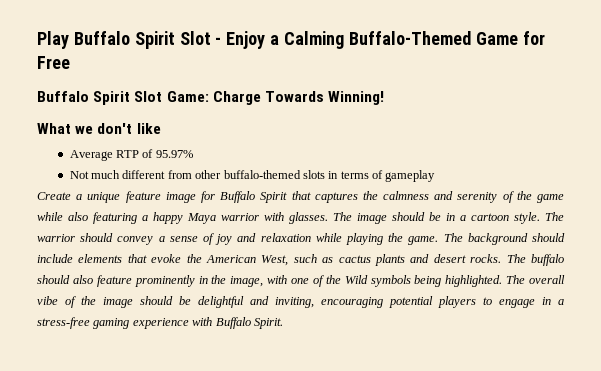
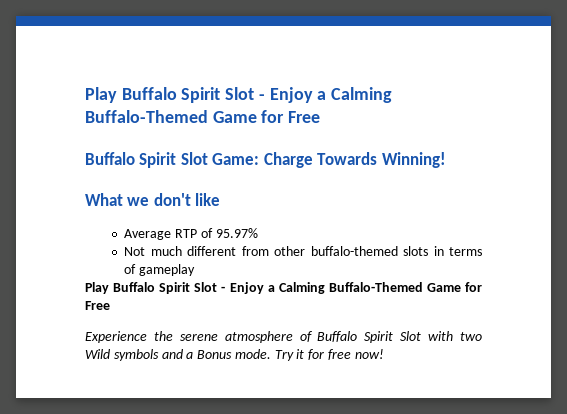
  Not much different from other buffalo-themed slots in terms of gameplay
- Create a unique feature image for Buffalo Spirit that captures the calmness and serenity of the game while also featuring a happy Maya warrior with glasses. The image should be in a cartoon style. The warrior should convey a sense of joy and relaxation while playing the game. The background should include elements that evoke the American West, such as cactus plants and desert rocks. The buffalo should also feature prominently in the image, with one of the Wild symbols being highlighted. The overall vibe of the image should be delightful and inviting, encouraging potential players to engage in a stress-free gaming experience with Buffalo Spirit.
+ Play Buffalo Spirit Slot - Enjoy a Calming Buffalo-Themed Game for Free
+ Experience the serene atmosphere of Buffalo Spirit Slot with two Wild symbols and a Bonus mode. Try it for free now!

